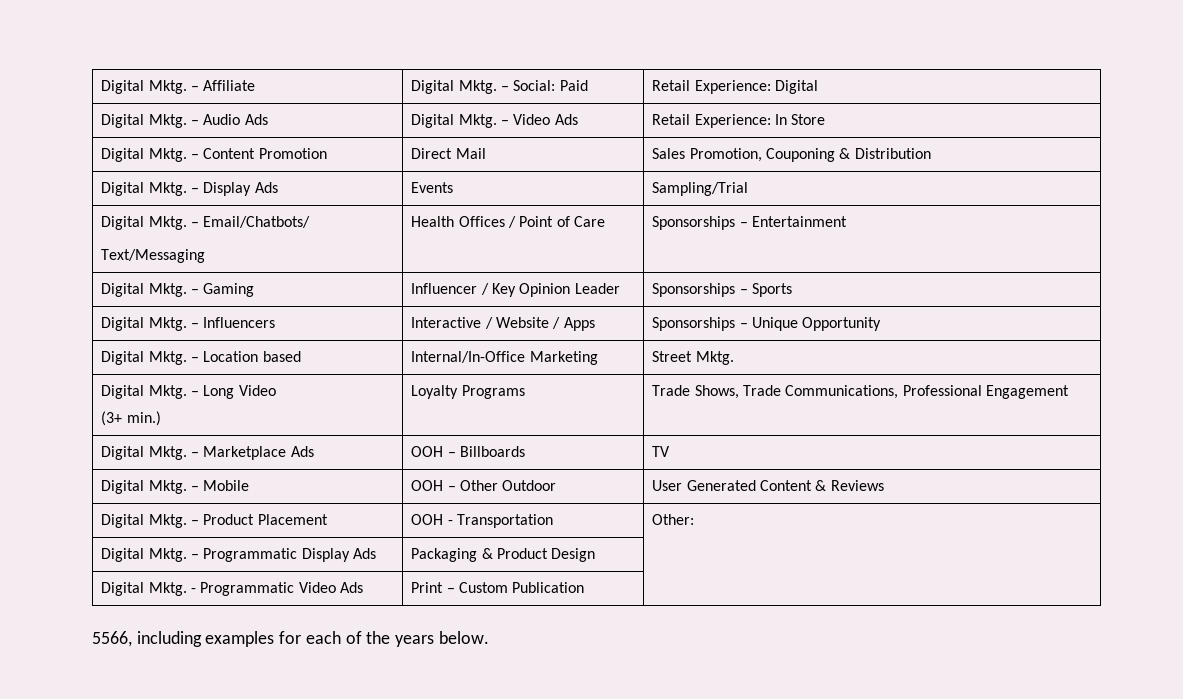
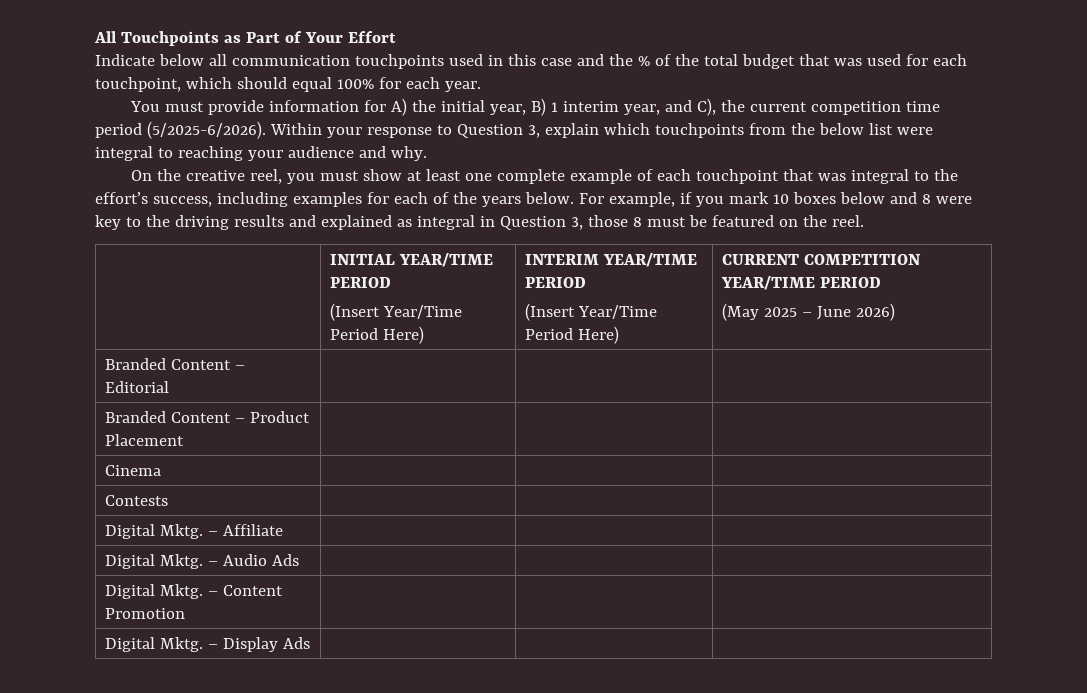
- Digital Mktg. – Affiliate | Digital Mktg. – Social: Paid | Retail Experience: Digital
- Digital Mktg. – Audio Ads | Digital Mktg. – Video Ads | Retail Experience: In Store
- Digital Mktg. – Content Promotion | Direct Mail | Sales Promotion, Couponing & Distribution
- Digital Mktg. – Display Ads | Events | Sampling/Trial
- Digital Mktg. – Email/Chatbots/
- Text/Messaging | Health Offices / Point of Care | Sponsorships – Entertainment
- Digital Mktg. – Gaming | Influencer / Key Opinion Leader | Sponsorships – Sports
- Digital Mktg. – Influencers | Interactive / Website / Apps | Sponsorships – Unique Opportunity
- Digital Mktg. – Location based | Internal/In-Office Marketing | Street Mktg.
- Digital Mktg. – Long Video
- (3+ min.) | Loyalty Programs | Trade Shows, Trade Communications, Professional Engagement
- Digital Mktg. – Marketplace Ads | OOH – Billboards | TV
- Digital Mktg. – Mobile | OOH – Other Outdoor | User Generated Content & Reviews
- Digital Mktg. – Product Placement | OOH - Transportation | Other:
- Digital Mktg. – Programmatic Display Ads | Packaging & Product Design |
- Digital Mktg. - Programmatic Video Ads | Print – Custom Publication |
- 5566, including examples for each of the years below.
+ All Touchpoints as Part of Your Effort
+ Indicate below all communication touchpoints used in this case and the % of the total budget that was used for each touchpoint, which should equal 100% for each year.
+ You must provide information for A) the initial year, B) 1 interim year, and C), the current competition time period (5/2025-6/2026). Within your response to Question 3, explain which touchpoints from the below list were integral to reaching your audience and why.
+ On the creative reel, you must show at least one complete example of each touchpoint that was integral to the effort’s success, including examples for each of the years below.
+ For example, if you mark 10 boxes below and 8 were key to the driving results and explained as integral in Question 3, those 8 must be featured on the reel.
+ | INITIAL YEAR/TIME PERIOD
+ (Insert Year/Time Period Here) | INTERIM YEAR/TIME PERIOD
+ (Insert Year/Time Period Here) | CURRENT COMPETITION YEAR/TIME PERIOD
+ (May 2025 – June 2026)
+ Branded Content – Editorial | | |
+ Branded Content – Product Placement | | |
+ Cinema | | |
+ Contests | | |
+ Digital Mktg. – Affiliate | | |
+ Digital Mktg. – Audio Ads | | |
+ Digital Mktg. – Content Promotion | | |
+ Digital Mktg. – Display Ads | | |

